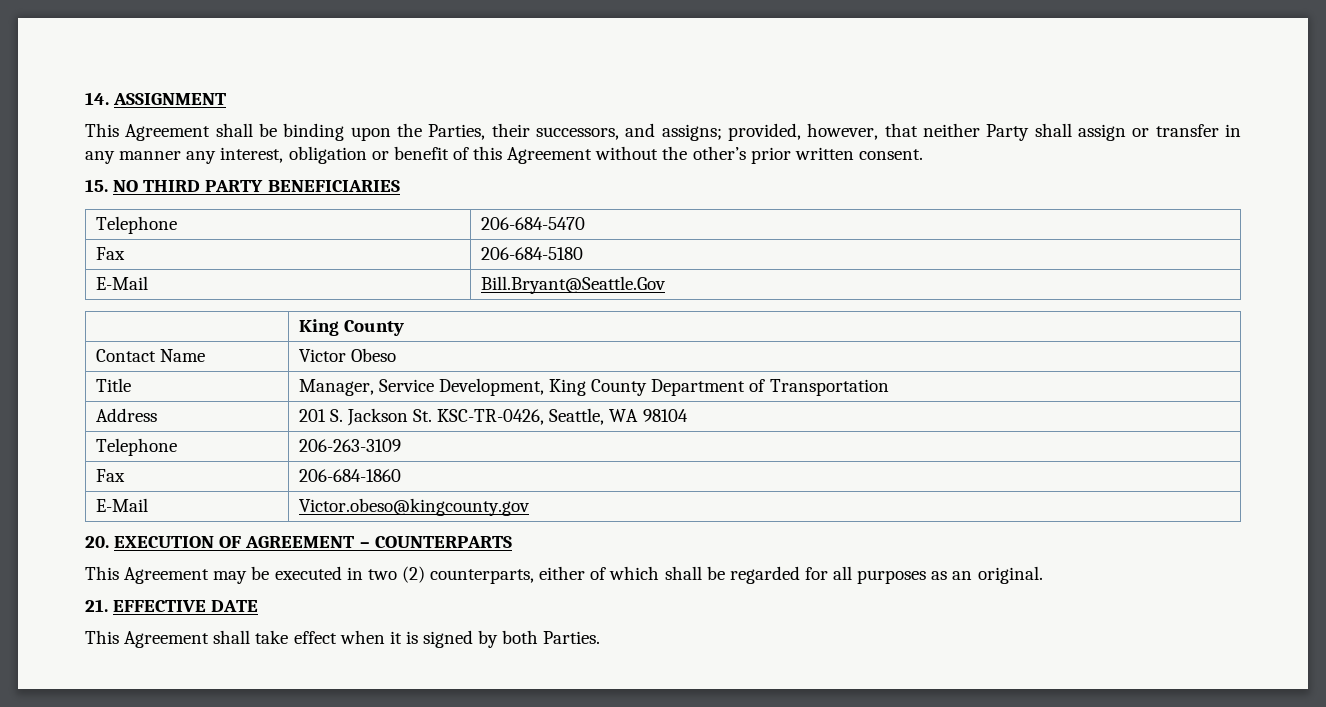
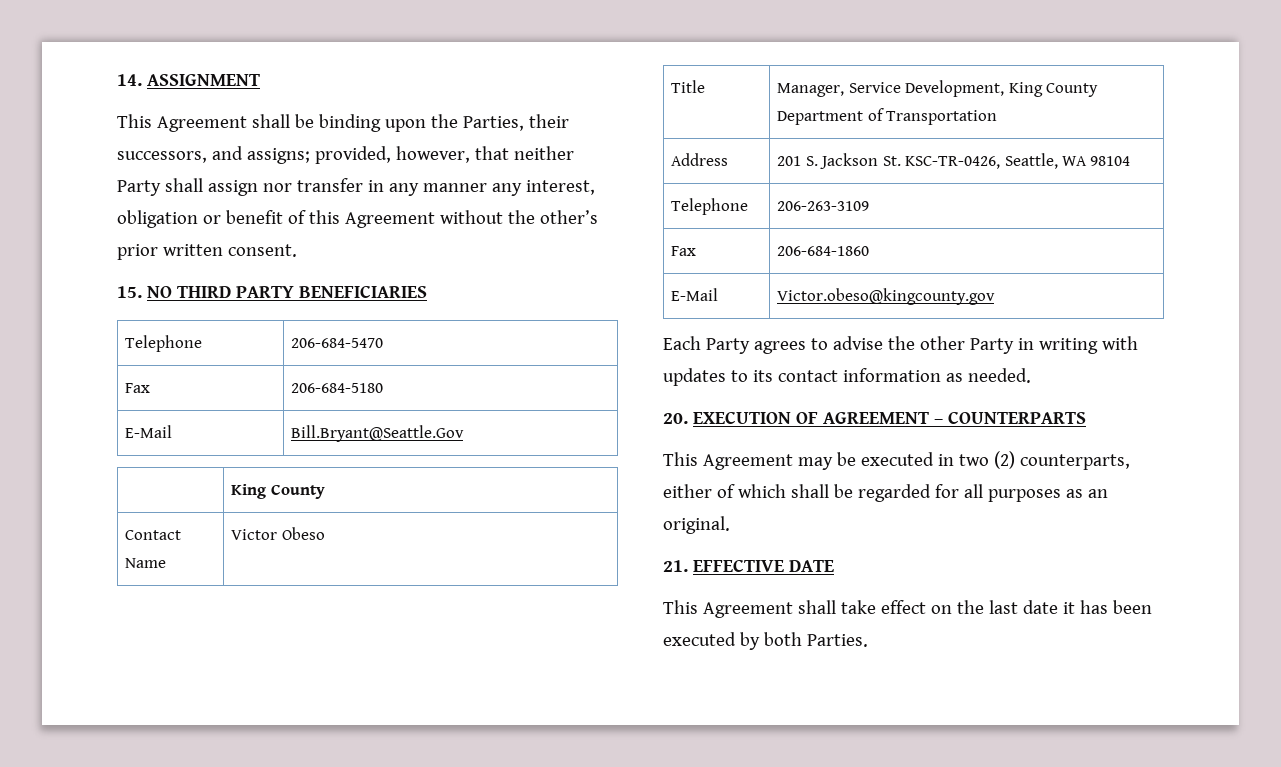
- This Agreement shall be binding upon the Parties, their successors, and assigns; provided, however, that neither Party shall assign or transfer in any manner any interest, obligation or benefit of this Agreement without the other’s prior written consent.
+ This Agreement shall be binding upon the Parties, their successors, and assigns; provided, however, that neither Party shall assign nor transfer in any manner any interest, obligation or benefit of this Agreement without the other’s prior written consent.
+ Each Party agrees to advise the other Party in writing with updates to its contact information as needed.
- This Agreement shall take effect when it is signed by both Parties.
+ This Agreement shall take effect on the last date it has been executed by both Parties.

